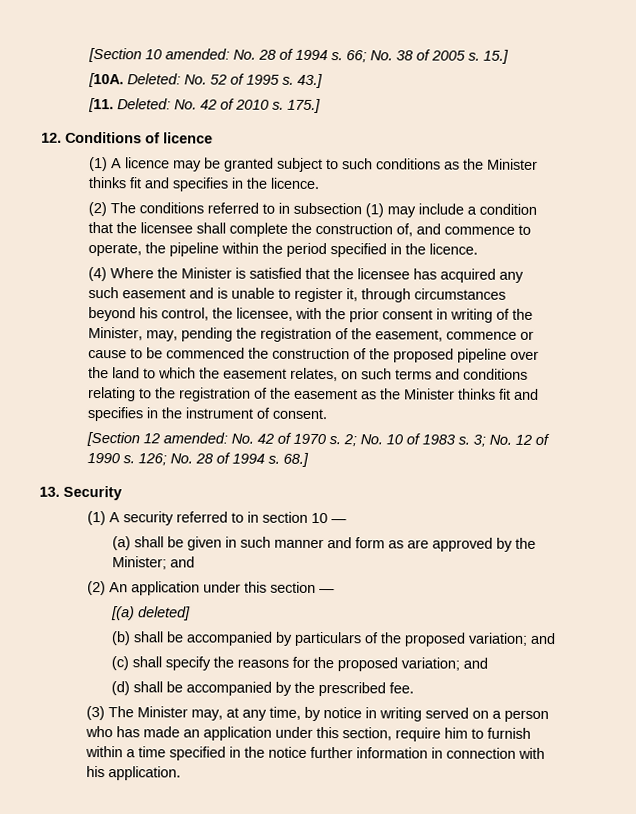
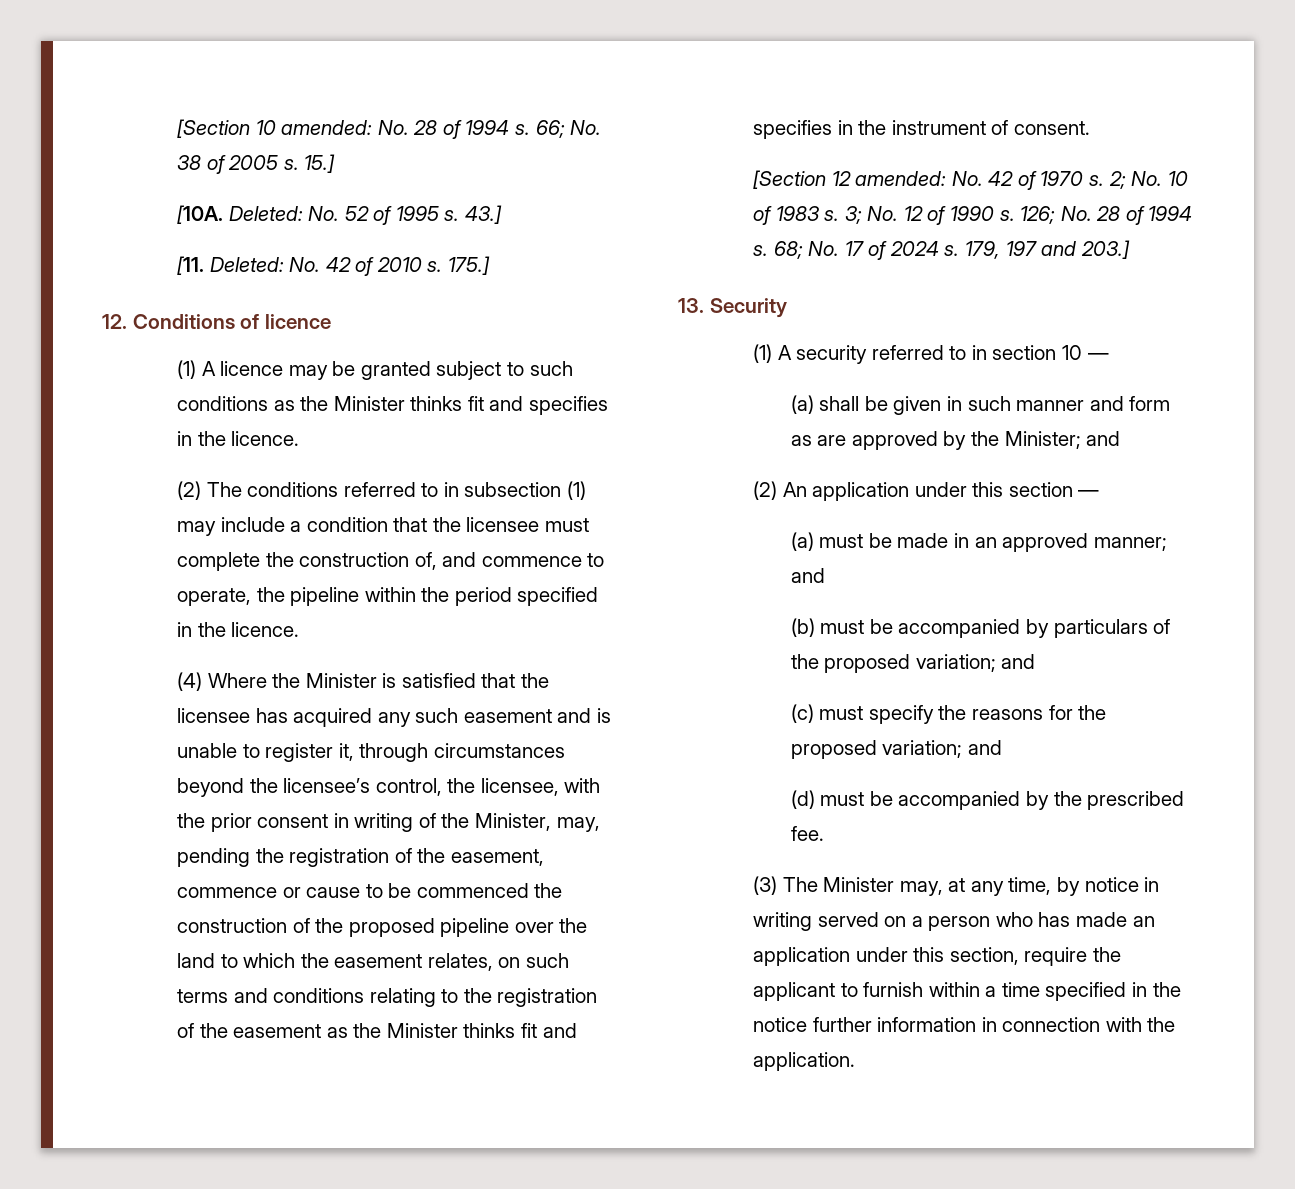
- (2) The conditions referred to in subsection (1) may include a condition that the licensee shall complete the construction of, and commence to operate, the pipeline within the period specified in the licence.
+ (2) The conditions referred to in subsection (1) may include a condition that the licensee must complete the construction of, and commence to operate, the pipeline within the period specified in the licence.
- (4) Where the Minister is satisfied that the licensee has acquired any such easement and is unable to register it, through circumstances beyond his control, the licensee, with the prior consent in writing of the Minister, may, pending the registration of the easement, commence or cause to be commenced the construction of the proposed pipeline over the land to which the easement relates, on such terms and conditions relating to the registration of the easement as the Minister thinks fit and specifies in the instrument of consent.
+ (4) Where the Minister is satisfied that the licensee has acquired any such easement and is unable to register it, through circumstances beyond the licensee’s control, the licensee, with the prior consent in writing of the Minister, may, pending the registration of the easement, commence or cause to be commenced the construction of the proposed pipeline over the land to which the easement relates, on such terms and conditions relating to the registration of the easement as the Minister thinks fit and specifies in the instrument of consent.
- 68.]
+ 68; No. 17 of 2024 s. 179, 197 and 203.]
- [(a) deleted]
+ (a) must be made in an approved manner; and
- (b) shall be accompanied by particulars of the proposed variation; and
+ (b) must be accompanied by particulars of the proposed variation; and
- (c) shall specify the reasons for the proposed variation; and
+ (c) must specify the reasons for the proposed variation; and
- (d) shall be accompanied by the prescribed fee.
+ (d) must be accompanied by the prescribed fee.
- (3) The Minister may, at any time, by notice in writing served on a person who has made an application under this section, require him to furnish within a time specified in the notice further information in connection with his application.
+ (3) The Minister may, at any time, by notice in writing served on a person who has made an application under this section, require the applicant to furnish within a time specified in the notice further information in connection with the application.

